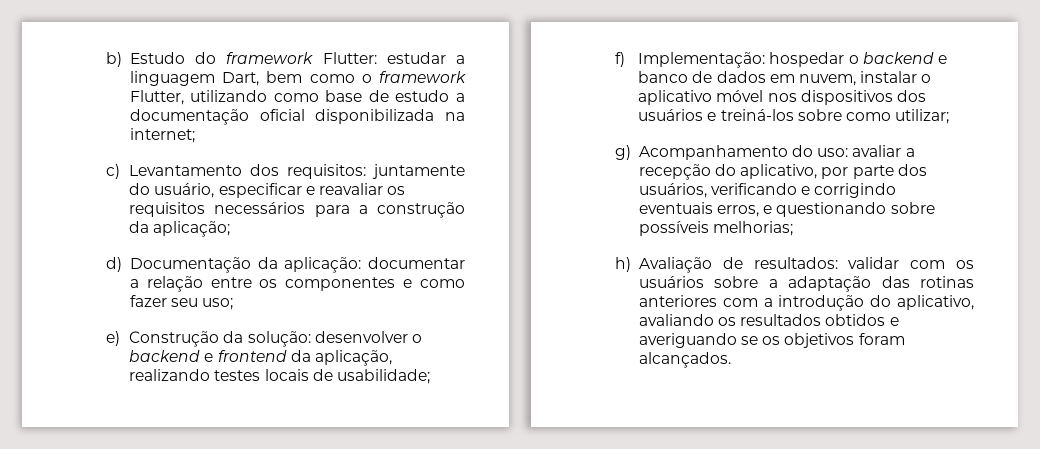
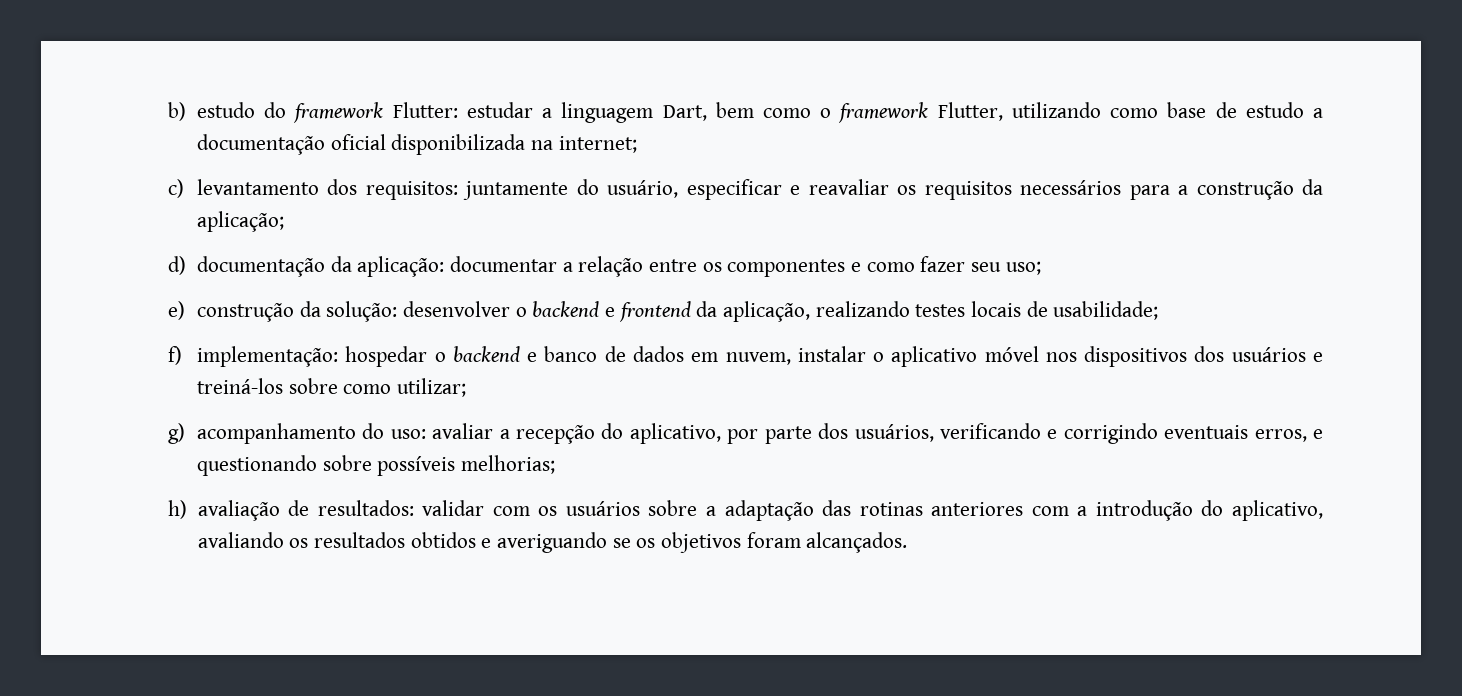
- b) Estudo do framework Flutter: estudar a linguagem Dart, bem como o framework Flutter, utilizando como base de estudo a documentação oficial disponibilizada na internet;
+ b) estudo do framework Flutter: estudar a linguagem Dart, bem como o framework Flutter, utilizando como base de estudo a documentação oficial disponibilizada na internet;
- c) Levantamento dos requisitos: juntamente do usuário, especificar e reavaliar os requisitos necessários para a construção da aplicação;
+ c) levantamento dos requisitos: juntamente do usuário, especificar e reavaliar os requisitos necessários para a construção da aplicação;
- d) Documentação da aplicação: documentar a relação entre os componentes e como fazer seu uso;
+ d) documentação da aplicação: documentar a relação entre os componentes e como fazer seu uso;
- e) Construção da solução: desenvolver o backend e frontend da aplicação, realizando testes locais de usabilidade;
+ e) construção da solução: desenvolver o backend e frontend da aplicação, realizando testes locais de usabilidade;
- f) Implementação: hospedar o backend e banco de dados em nuvem, instalar o aplicativo móvel nos dispositivos dos usuários e treiná-los sobre como utilizar;
+ f) implementação: hospedar o backend e banco de dados em nuvem, instalar o aplicativo móvel nos dispositivos dos usuários e treiná-los sobre como utilizar;
- g) Acompanhamento do uso: avaliar a recepção do aplicativo, por parte dos usuários, verificando e corrigindo eventuais erros, e questionando sobre possíveis melhorias;
+ g) acompanhamento do uso: avaliar a recepção do aplicativo, por parte dos usuários, verificando e corrigindo eventuais erros, e questionando sobre possíveis melhorias;
- h) Avaliação de resultados: validar com os usuários sobre a adaptação das rotinas anteriores com a introdução do aplicativo, avaliando os resultados obtidos e averiguando se os objetivos foram alcançados.
+ h) avaliação de resultados: validar com os usuários sobre a adaptação das rotinas anteriores com a introdução do aplicativo, avaliando os resultados obtidos e averiguando se os objetivos foram alcançados.

